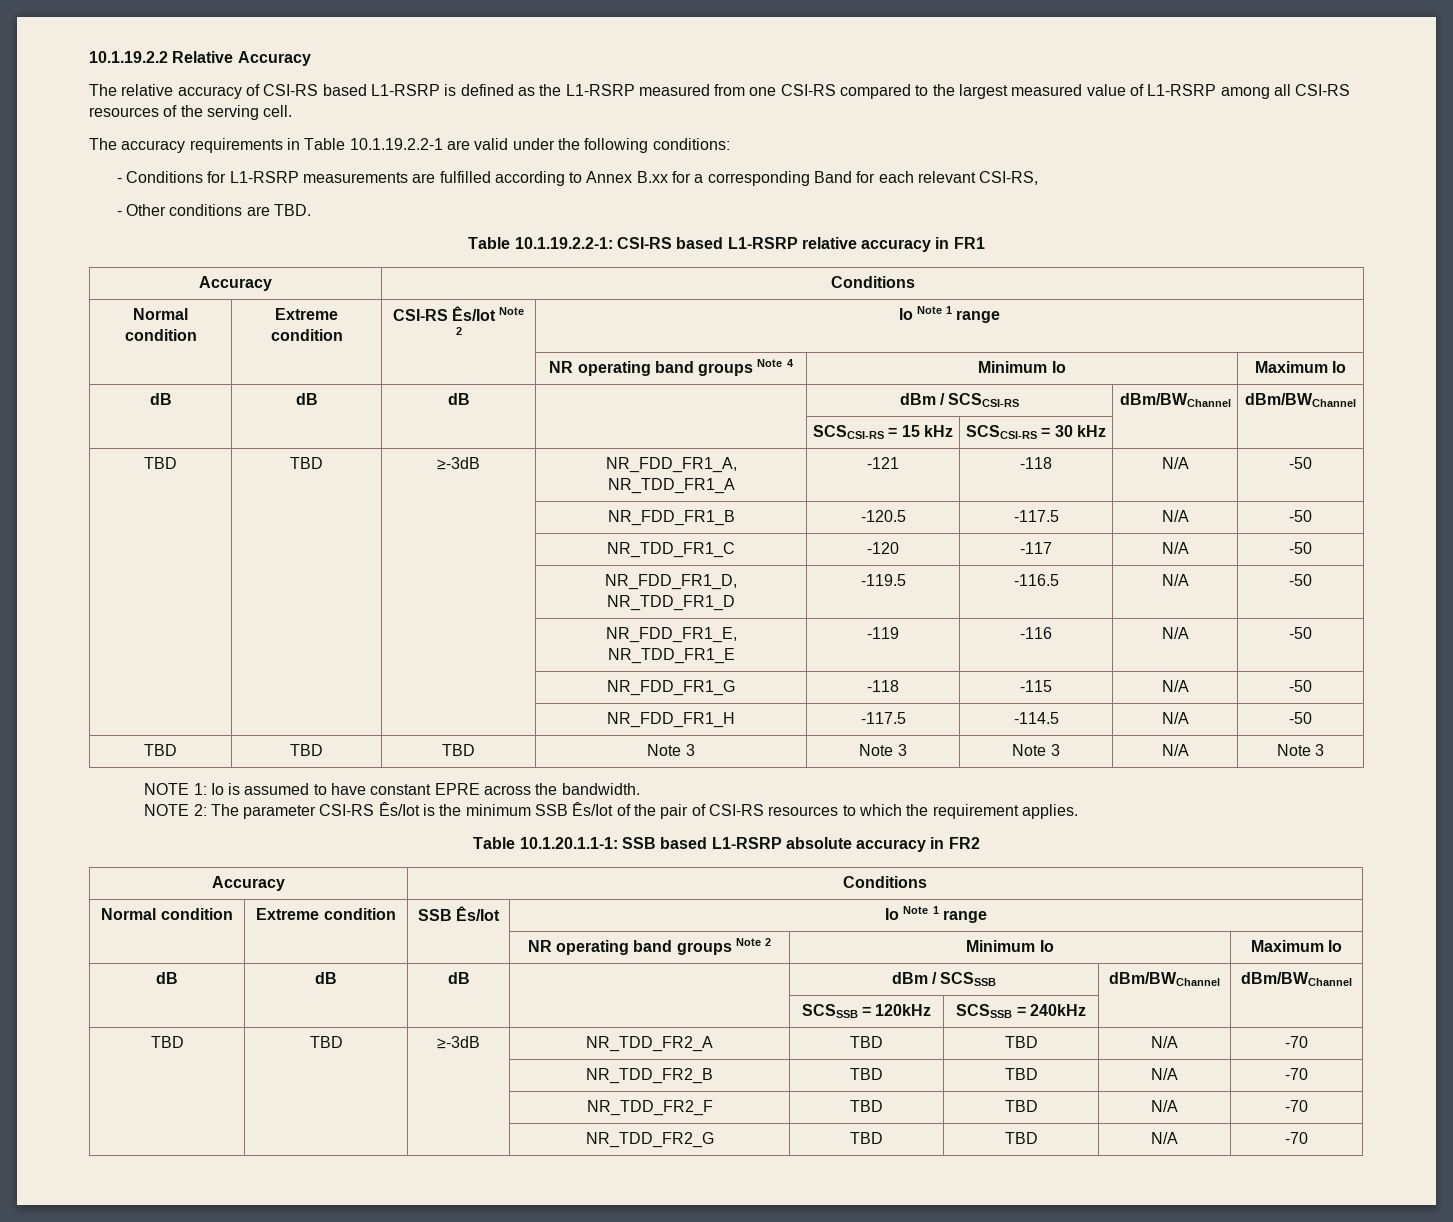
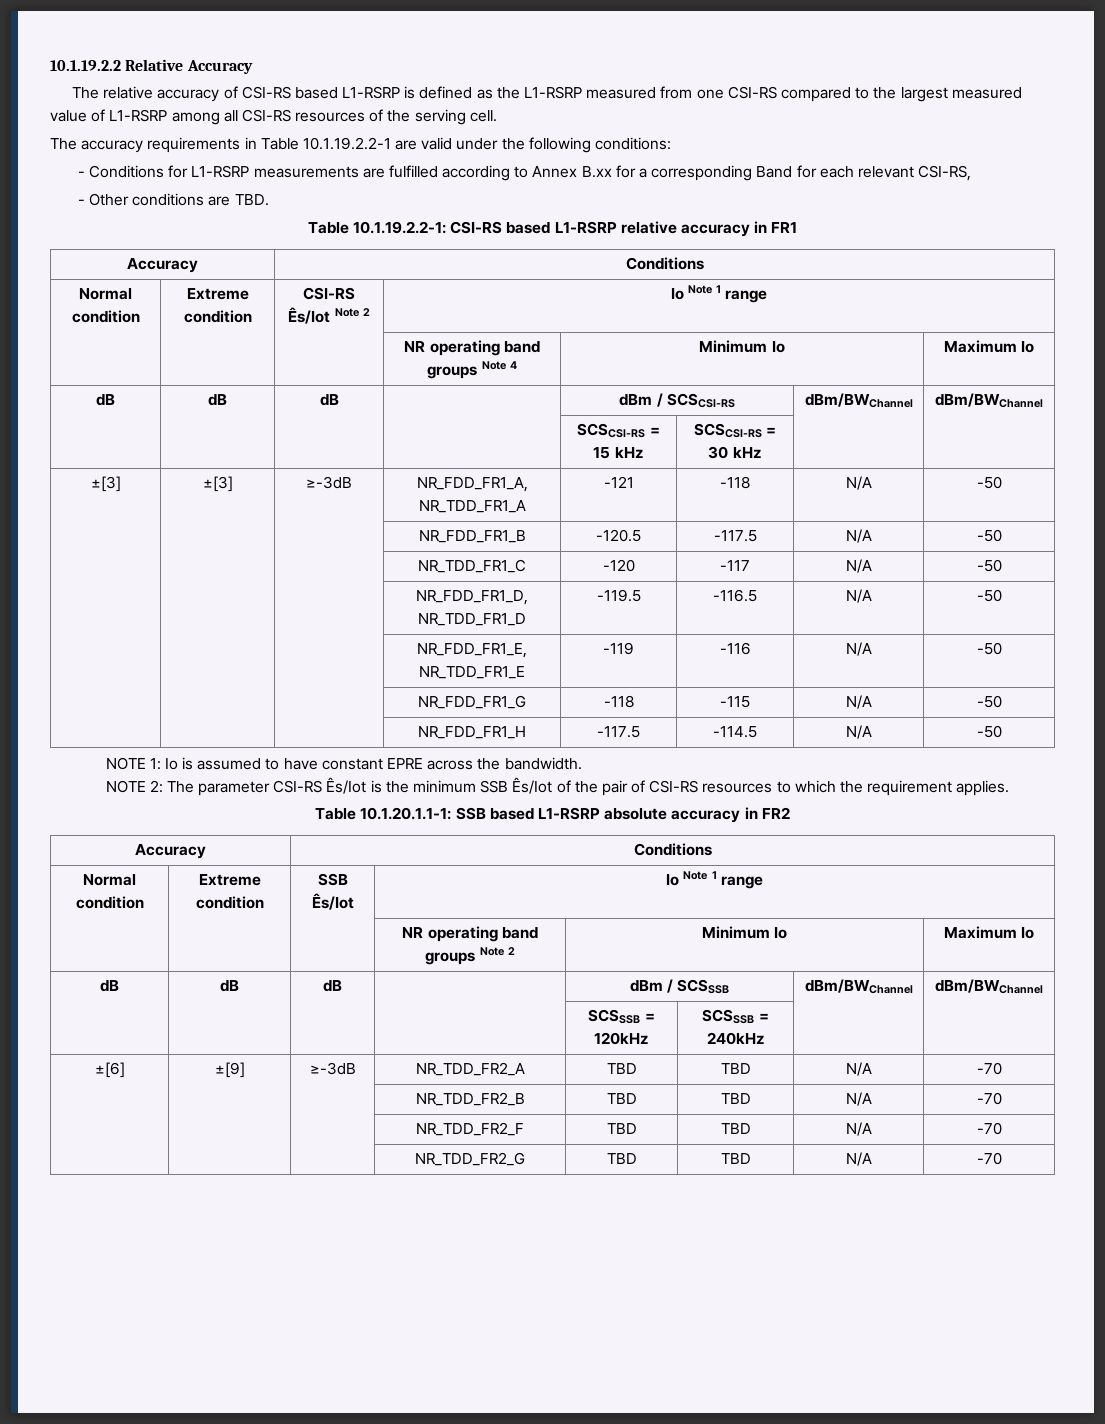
- TBD | TBD | ≥-3dB | NR_FDD_FR1_A, NR_TDD_FR1_A | -121 | -118 | N/A | -50
+ ±[3] | ±[3] | ≥-3dB | NR_FDD_FR1_A, NR_TDD_FR1_A | -121 | -118 | N/A | -50
- TBD | TBD | TBD | Note 3 | Note 3 | Note 3 | N/A | Note 3
- TBD | TBD | ≥-3dB | NR_TDD_FR2_A | TBD | TBD | N/A | -70
+ ±[6] | ±[9] | ≥-3dB | NR_TDD_FR2_A | TBD | TBD | N/A | -70

